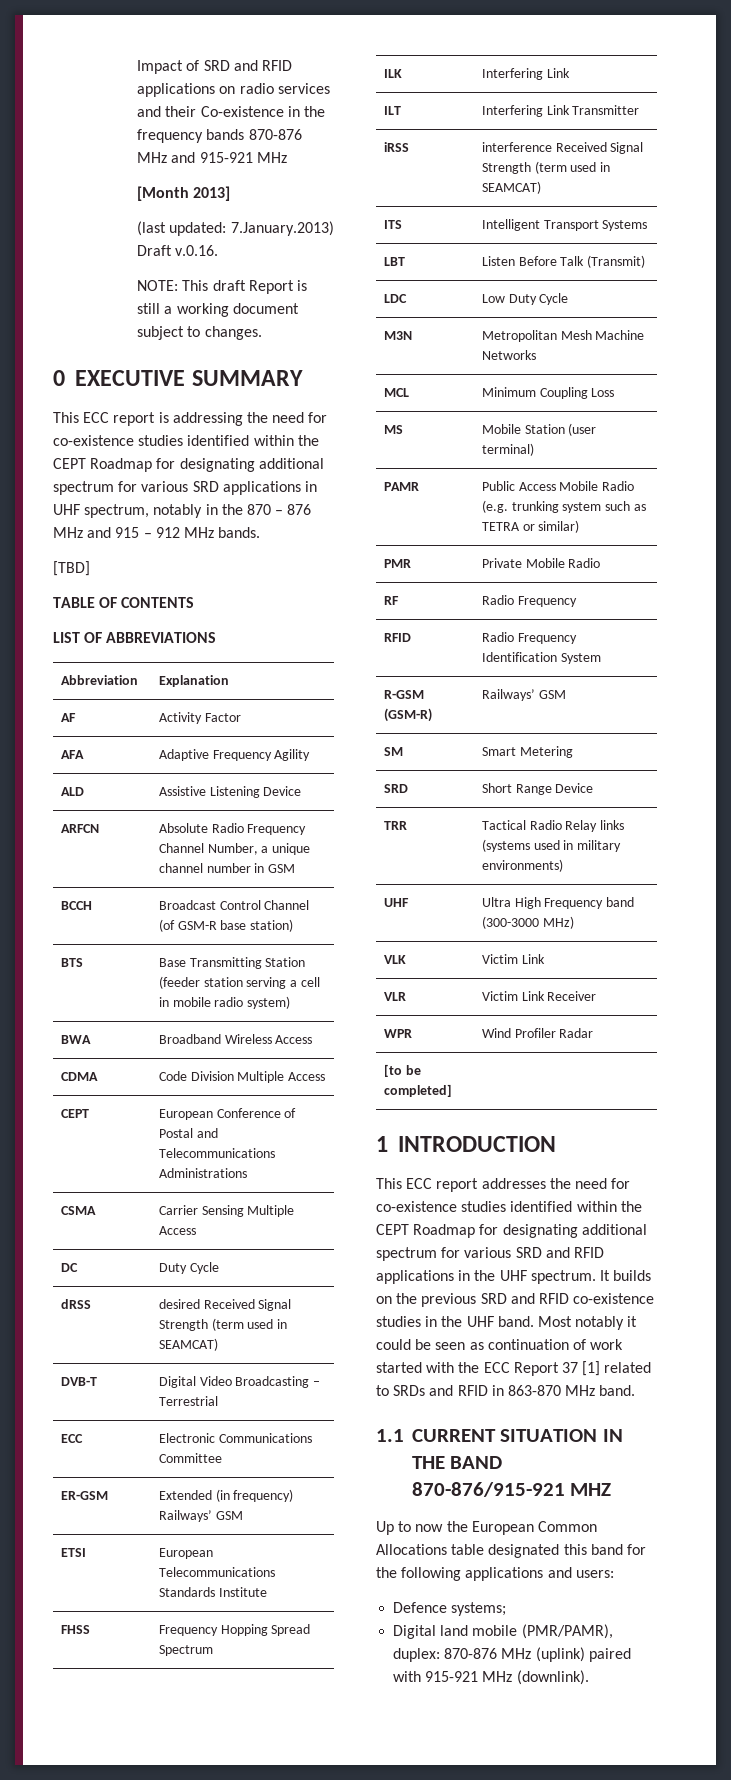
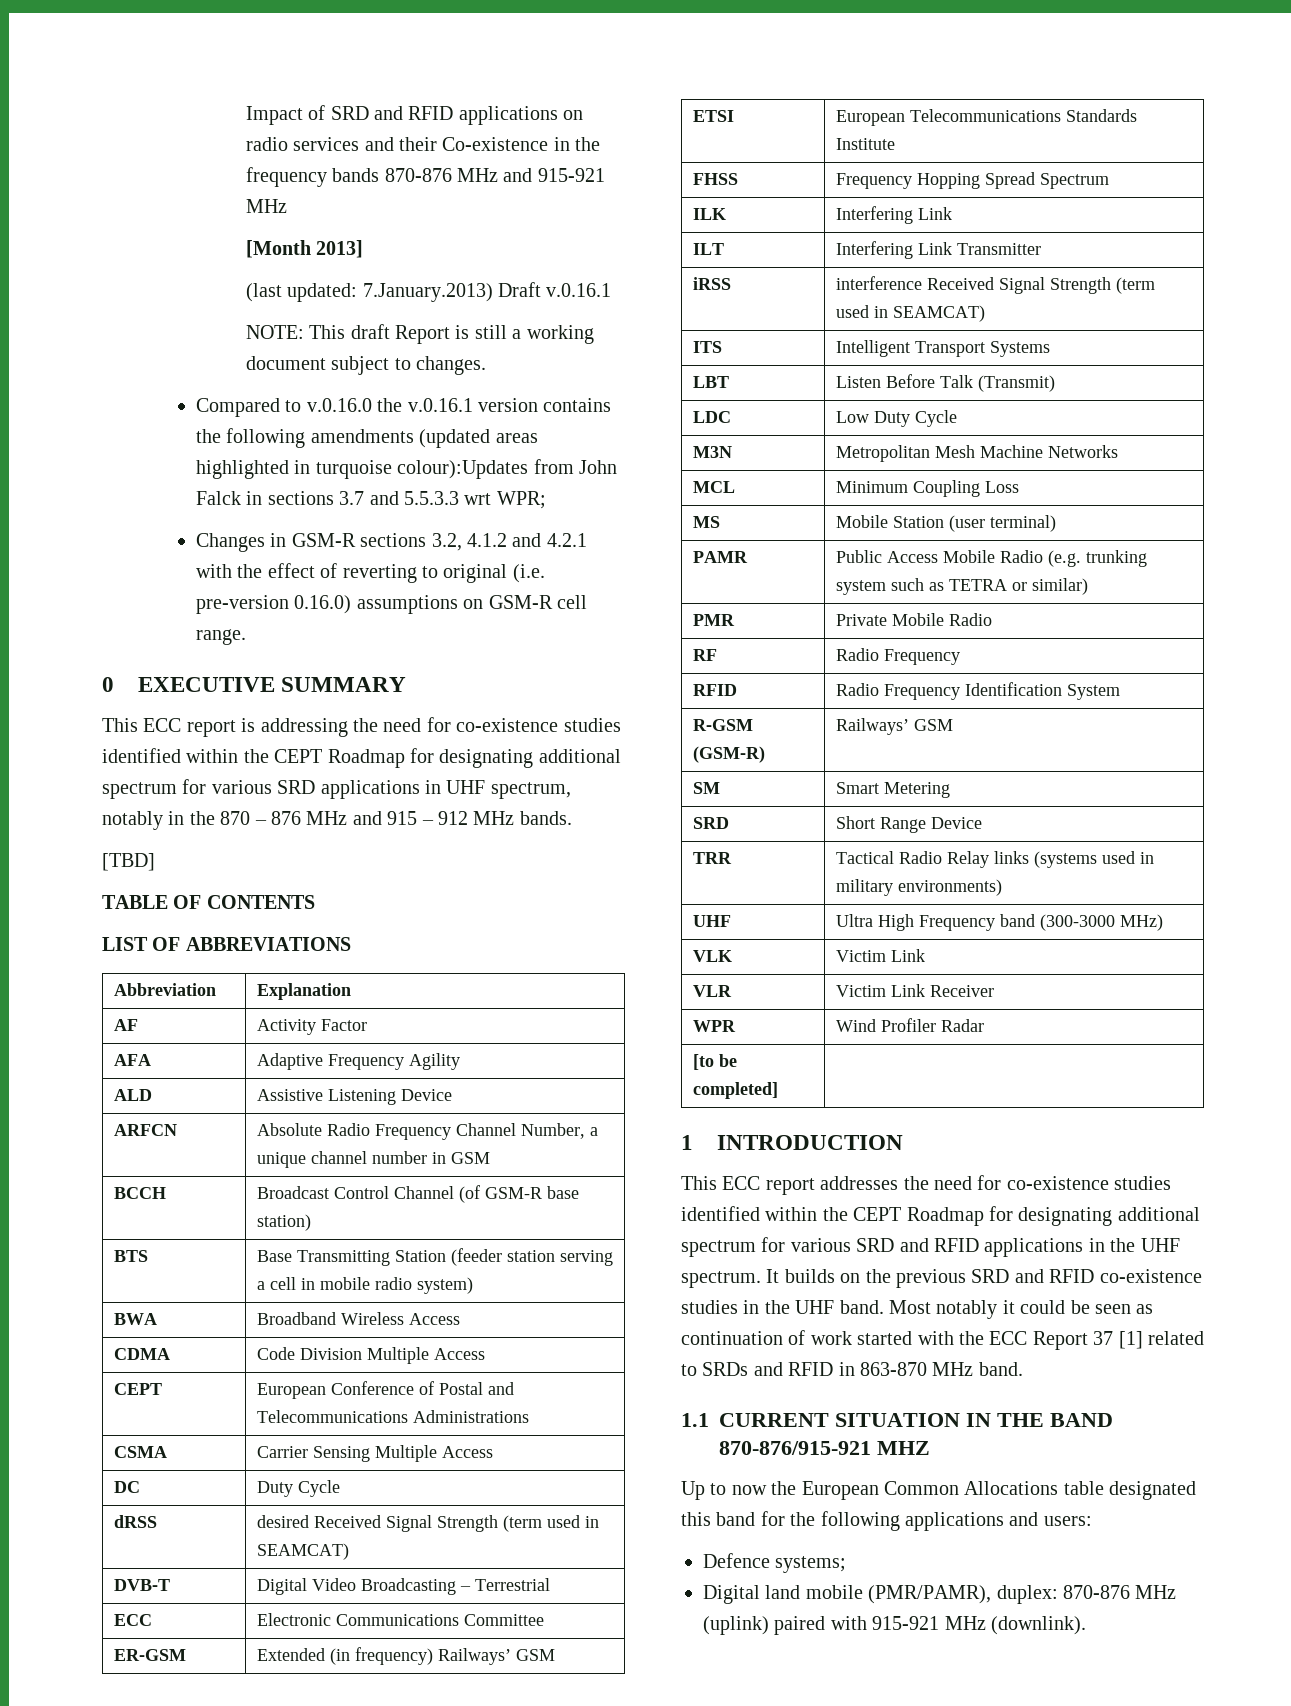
- (last updated: 7.January.2013) Draft v.0.16.
+ (last updated: 7.January.2013) Draft v.0.16.1
+ Compared to v.0.16.0 the v.0.16.1 version contains the following amendments (updated areas highlighted in turquoise colour):Updates from John Falck in sections 3.7 and 5.5.3.3 wrt WPR;
+ Changes in GSM-R sections 3.2, 4.1.2 and 4.2.1 with the effect of reverting to original (i.e. pre-version 0.16.0) assumptions on GSM-R cell range.

